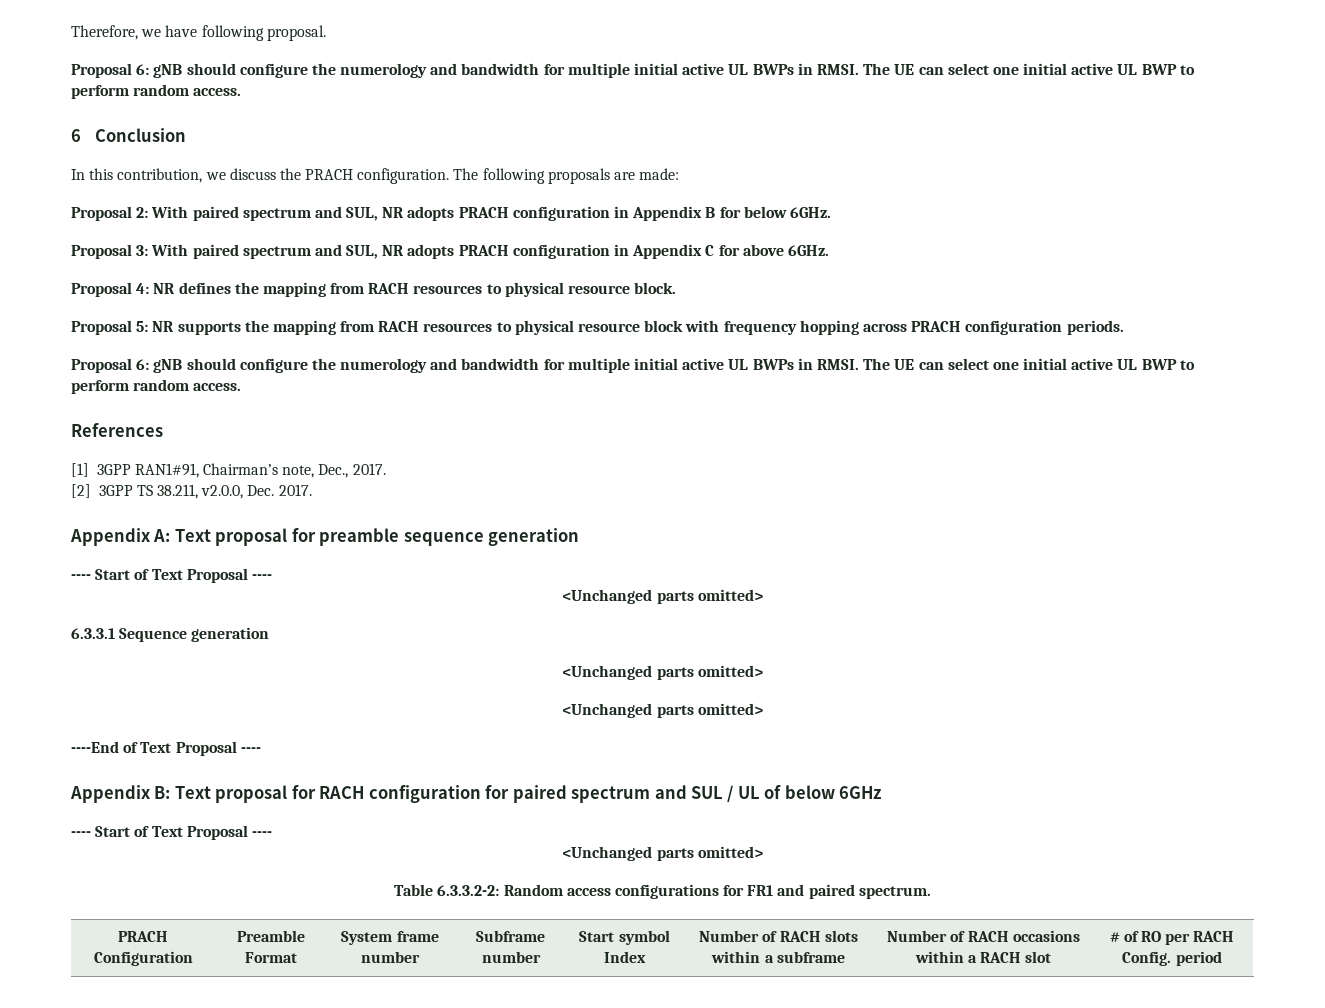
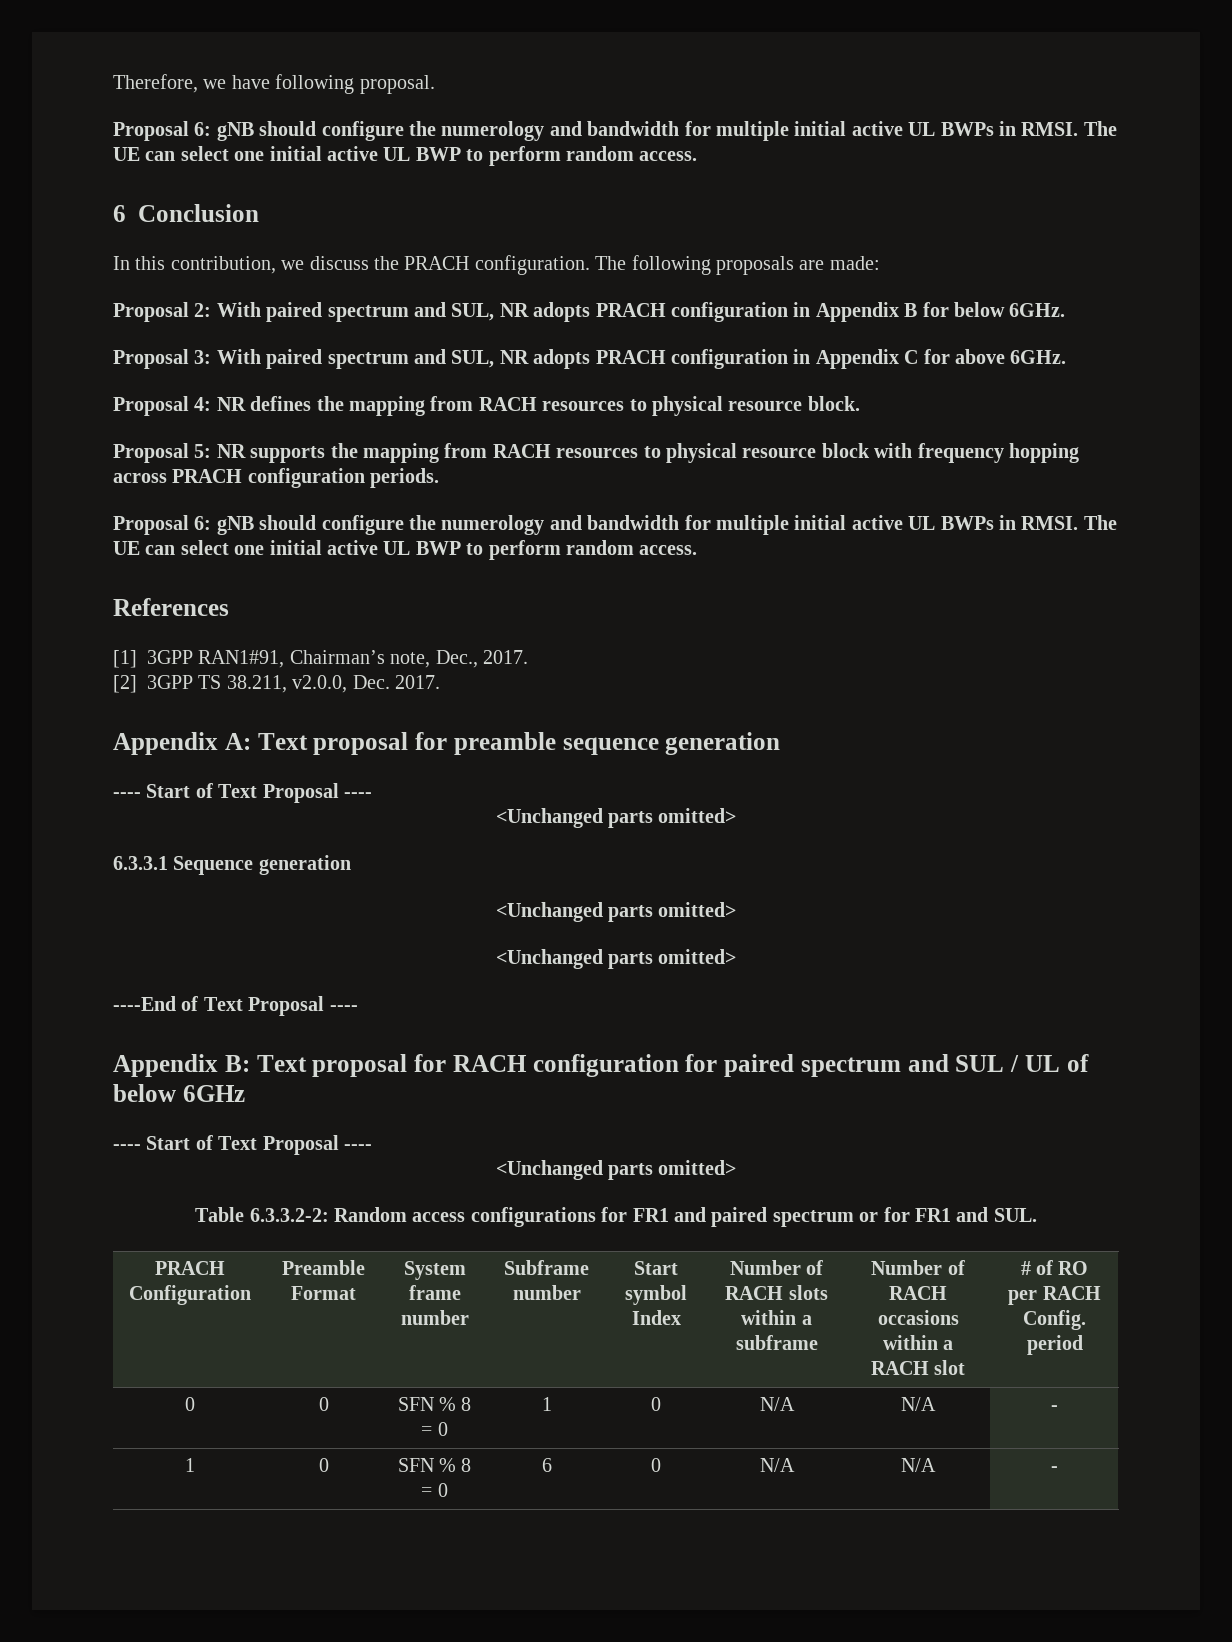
- Table 6.3.3.2-2: Random access configurations for FR1 and paired spectrum.
+ Table 6.3.3.2-2: Random access configurations for FR1 and paired spectrum or for FR1 and SUL.
+ 0 | 0 | SFN % 8 = 0 | 1 | 0 | N/A | N/A | -
+ 1 | 0 | SFN % 8 = 0 | 6 | 0 | N/A | N/A | -

